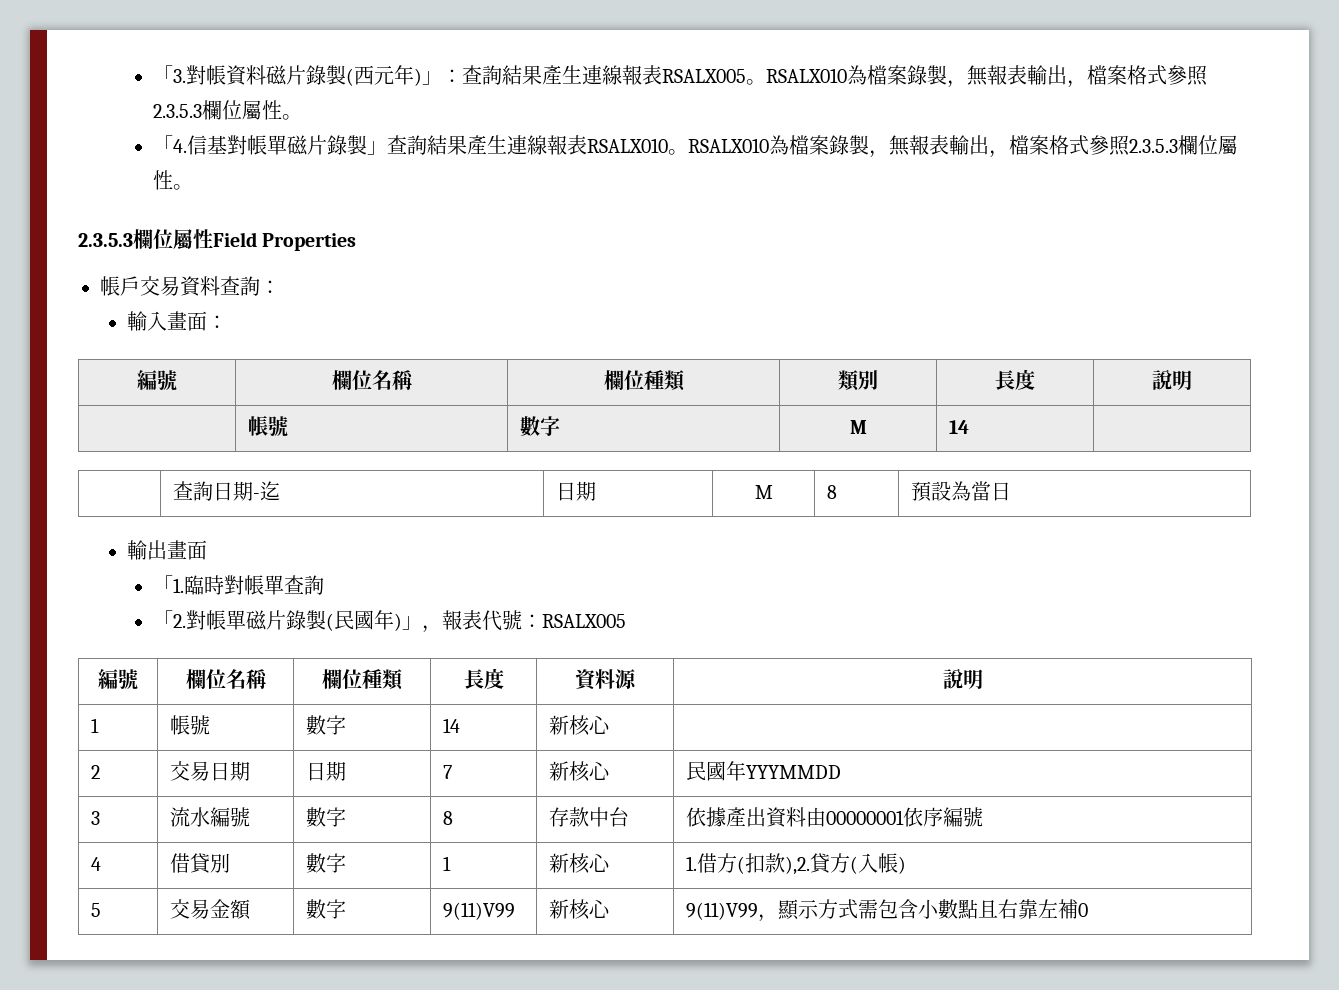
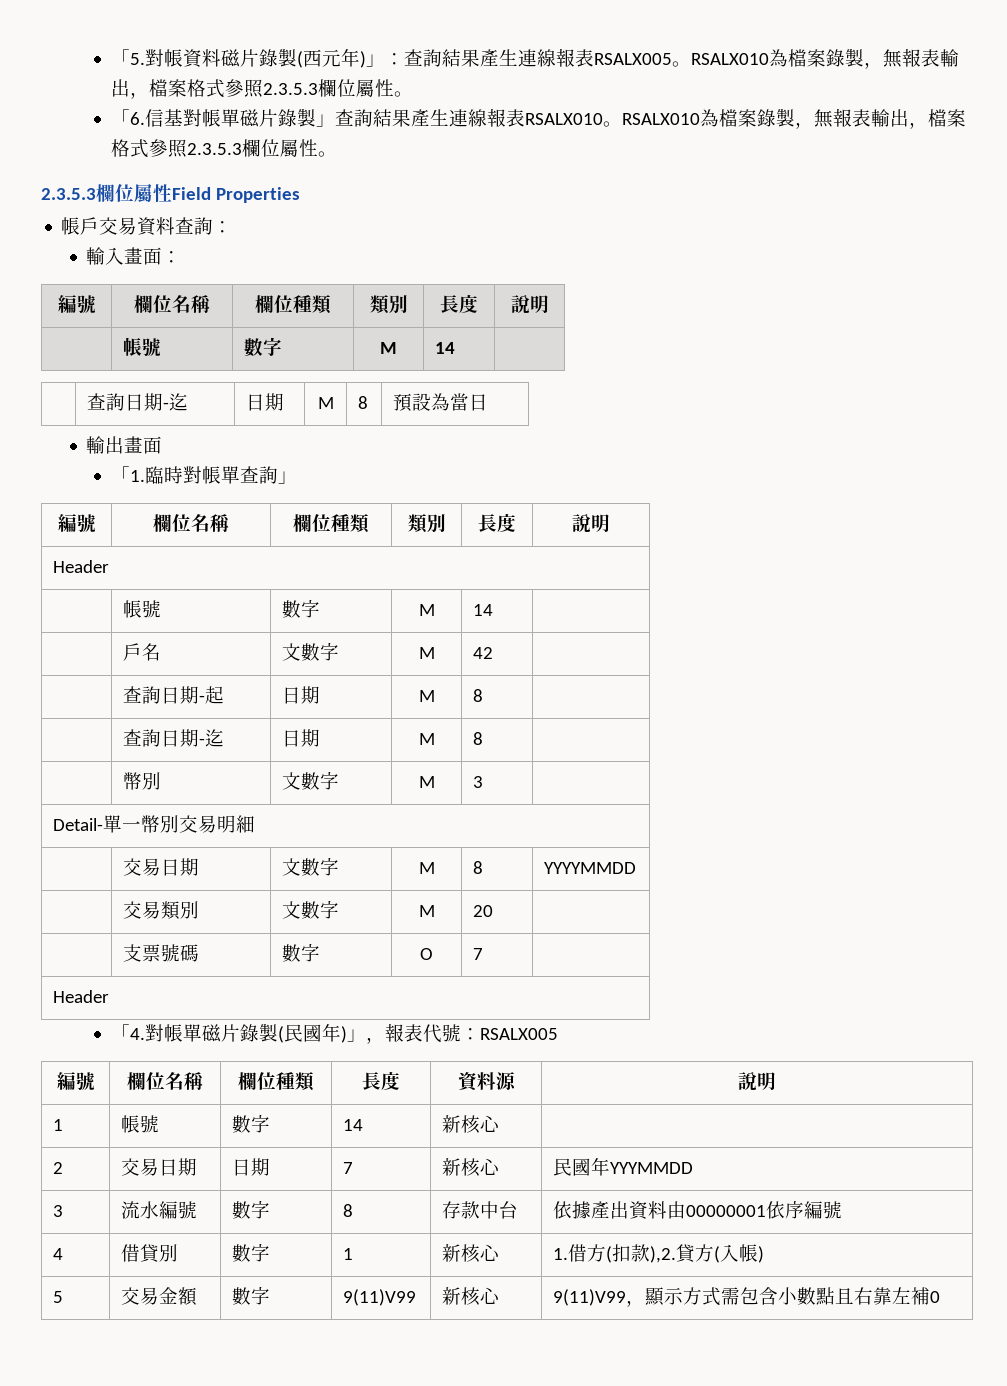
- 「3.對帳資料磁片錄製(西元年)」：查詢結果產生連線報表RSALX005。
+ 「5.對帳資料磁片錄製(西元年)」：查詢結果產生連線報表RSALX005。
- 「4.信基對帳單磁片錄製」查詢結果產生連線報表RSALX010。
+ 「6.信基對帳單磁片錄製」查詢結果產生連線報表RSALX010。
- 「1.臨時對帳單查詢
- 「2.對帳單磁片錄製(民國年)」，報表代號：RSALX005
+ 「1.臨時對帳單查詢」
+ 編號 | 欄位名稱 | 欄位種類 | 類別 | 長度 | 說明
+ Header
+ | 帳號 | 數字 | M | 14 |
+ | 戶名 | 文數字 | M | 42 |
+ | 查詢日期-起 | 日期 | M | 8 |
+ | 查詢日期-迄 | 日期 | M | 8 |
+ | 幣別 | 文數字 | M | 3 |
+ Detail-單一幣別交易明細
+ | 交易日期 | 文數字 | M | 8 | YYYYMMDD
+ | 交易類別 | 文數字 | M | 20 |
+ | 支票號碼 | 數字 | O | 7 |
+ Header
+ 「4.對帳單磁片錄製(民國年)」，報表代號：RSALX005

